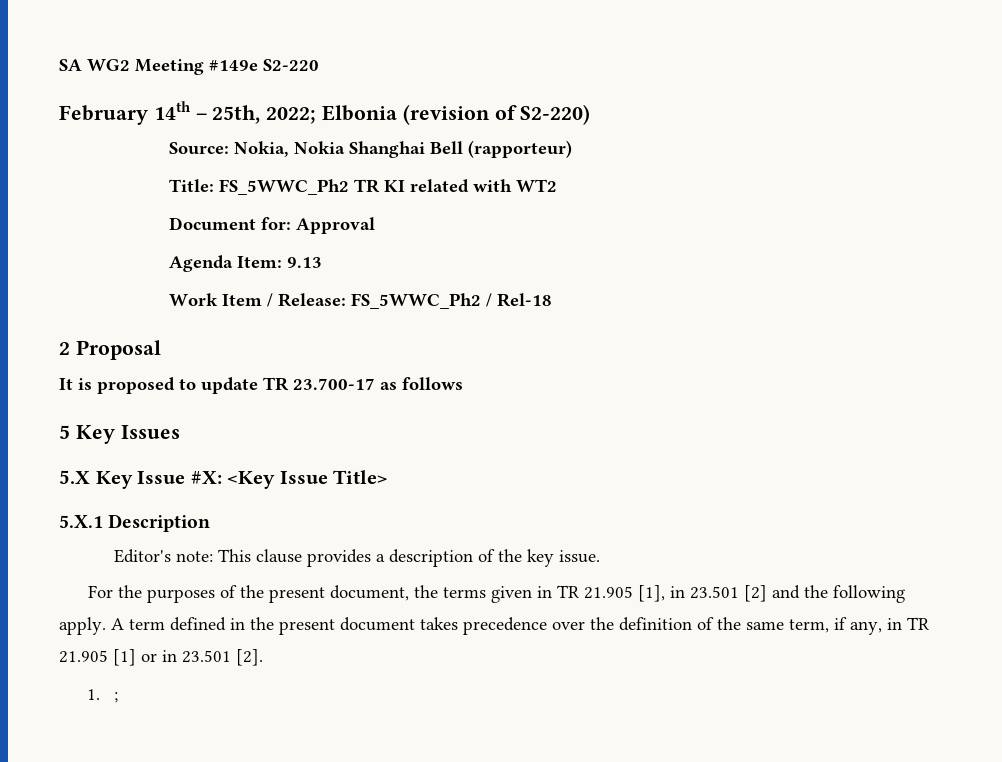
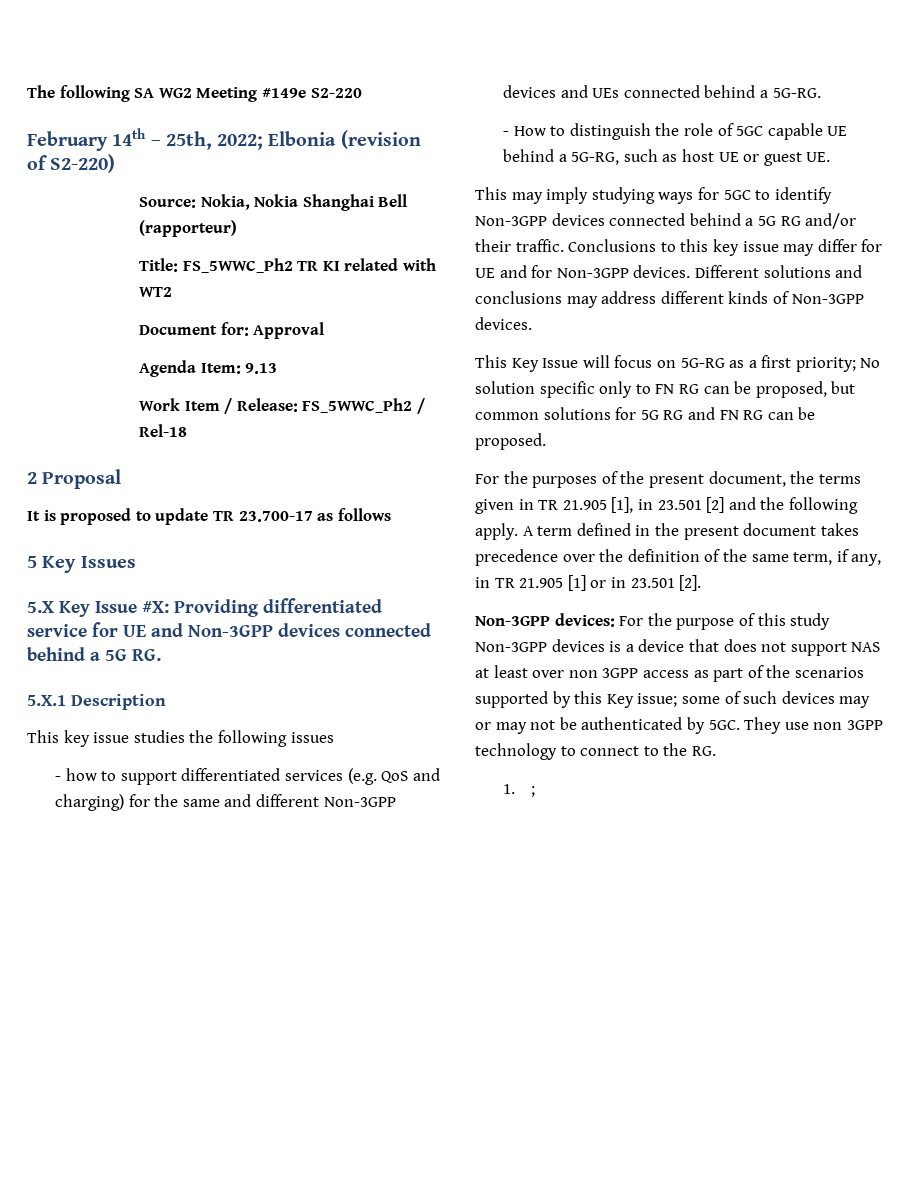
- SA WG2 Meeting #149e S2-220
+ The following SA WG2 Meeting #149e S2-220
- 5.X Key Issue #X: <Key Issue Title>
+ 5.X Key Issue #X: Providing differentiated service for UE and Non-3GPP devices connected behind a 5G RG.
  5.X.1 Description
- Editor's note: This clause provides a description of the key issue.
+ This key issue studies the following issues
+ - how to support differentiated services (e.g. QoS and charging) for the same and different Non-3GPP devices and UEs connected behind a 5G-RG.
+ - How to distinguish the role of 5GC capable UE behind a 5G-RG, such as host UE or guest UE.
+ This may imply studying ways for 5GC to identify Non-3GPP devices connected behind a 5G RG and/or their traffic. Conclusions to this key issue may differ for UE and for Non-3GPP devices. Different solutions and conclusions may address different kinds of Non-3GPP devices.
+ This Key Issue will focus on 5G-RG as a first priority; No solution specific only to FN RG can be proposed, but common solutions for 5G RG and FN RG can be proposed.
+ Non-3GPP devices: For the purpose of this study Non-3GPP devices is a device that does not support NAS at least over non 3GPP access as part of the scenarios supported by this Key issue; some of such devices may or may not be authenticated by 5GC. They use non 3GPP technology to connect to the RG.

